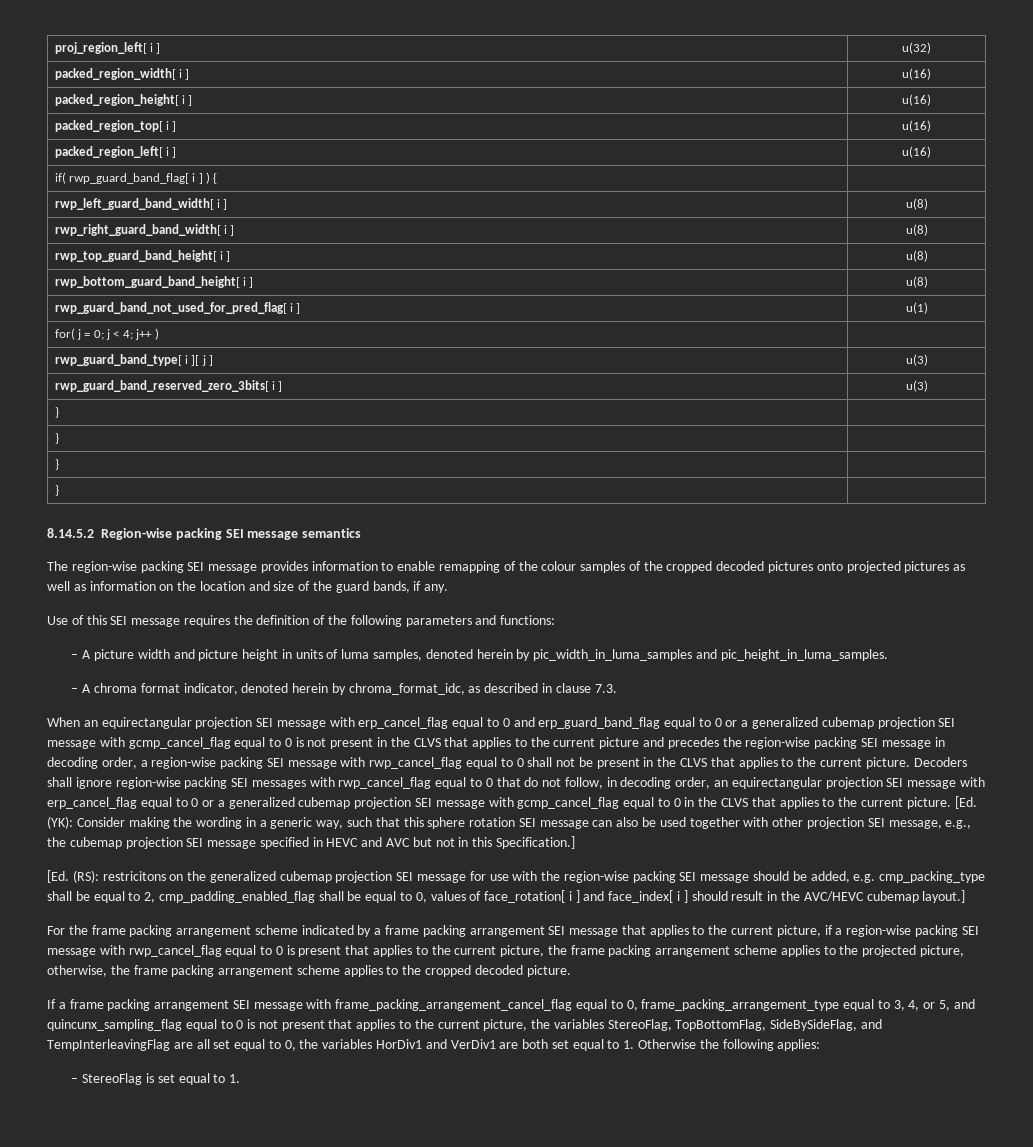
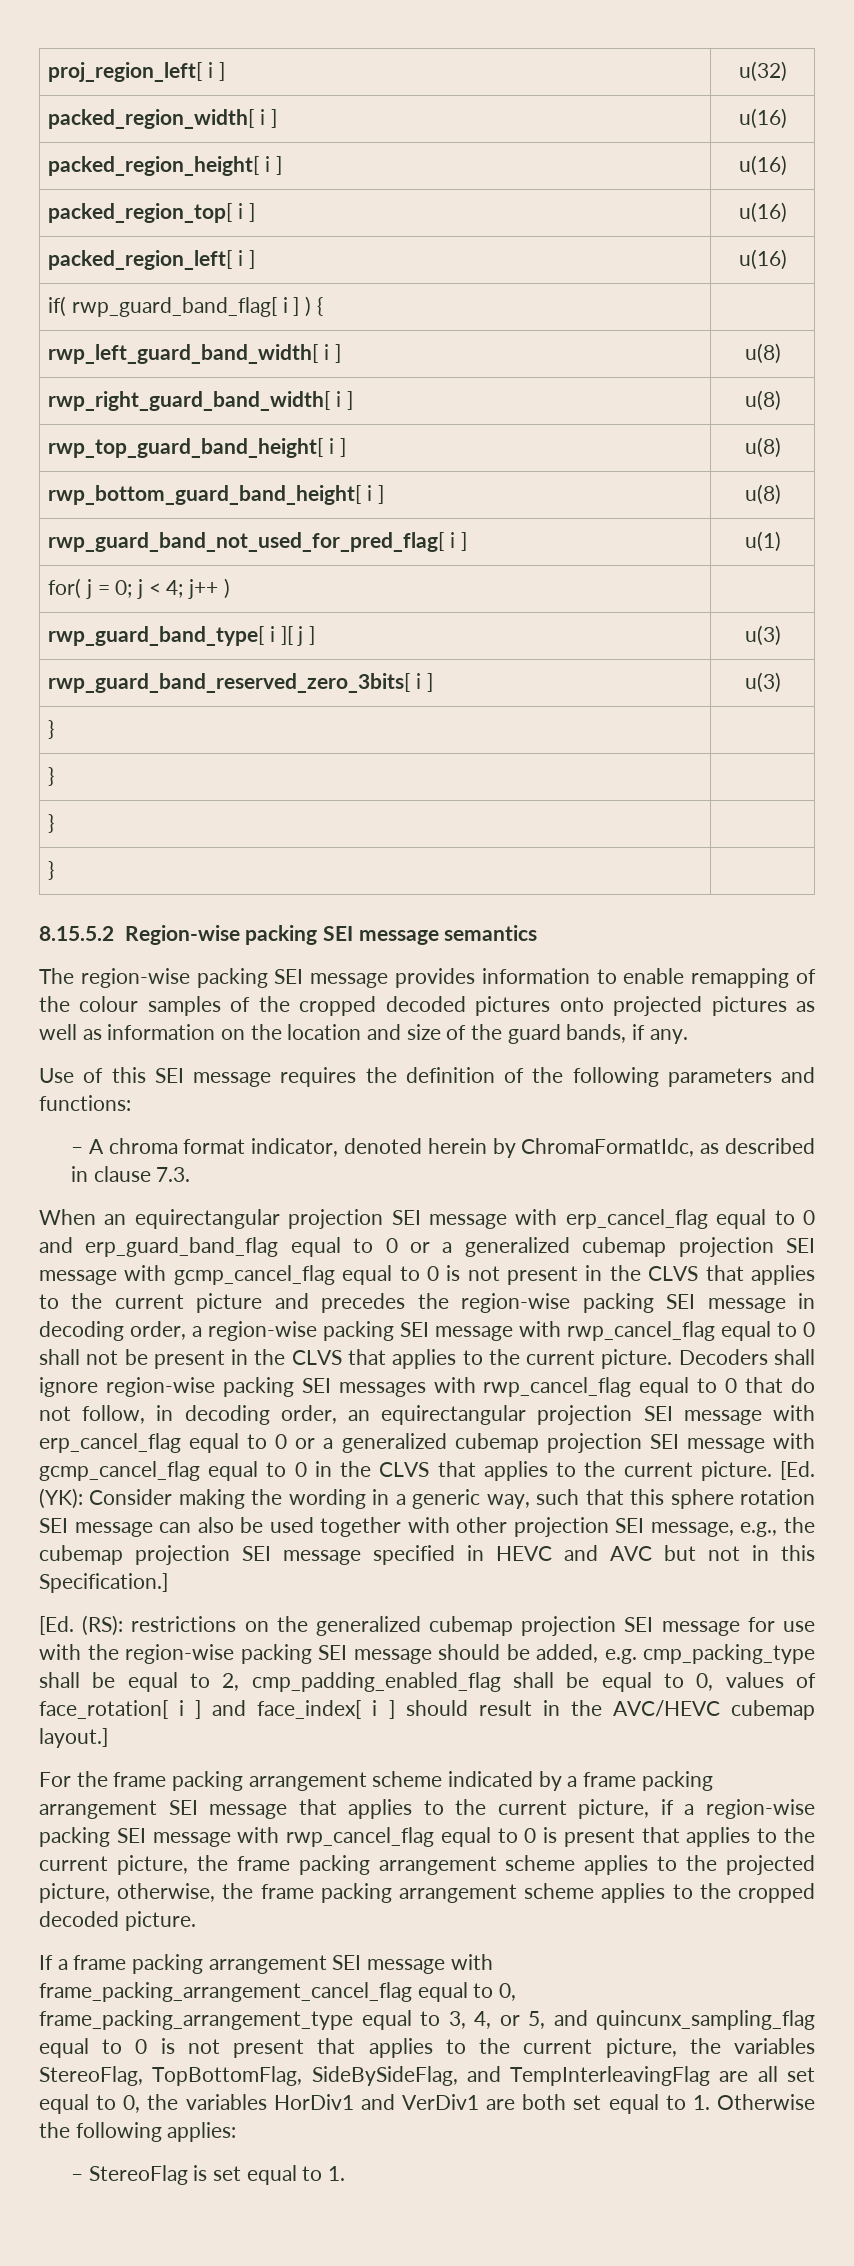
- 8.14.5.2 Region-wise packing SEI message semantics
+ 8.15.5.2 Region-wise packing SEI message semantics
- – A picture width and picture height in units of luma samples, denoted herein by pic_width_in_luma_samples and pic_height_in_luma_samples.
- – A chroma format indicator, denoted herein by chroma_format_idc, as described in clause 7.3.
+ – A chroma format indicator, denoted herein by ChromaFormatIdc, as described in clause 7.3.
- [Ed. (RS): restricitons on the generalized cubemap projection SEI message for use with the region-wise packing SEI message should be added, e.g. cmp_packing_type shall be equal to 2, cmp_padding_enabled_flag shall be equal to 0, values of face_rotation[ i ] and face_index[ i ] should result in the AVC/HEVC cubemap layout.]
+ [Ed. (RS): restrictions on the generalized cubemap projection SEI message for use with the region-wise packing SEI message should be added, e.g. cmp_packing_type shall be equal to 2, cmp_padding_enabled_flag shall be equal to 0, values of face_rotation[ i ] and face_index[ i ] should result in the AVC/HEVC cubemap layout.]

